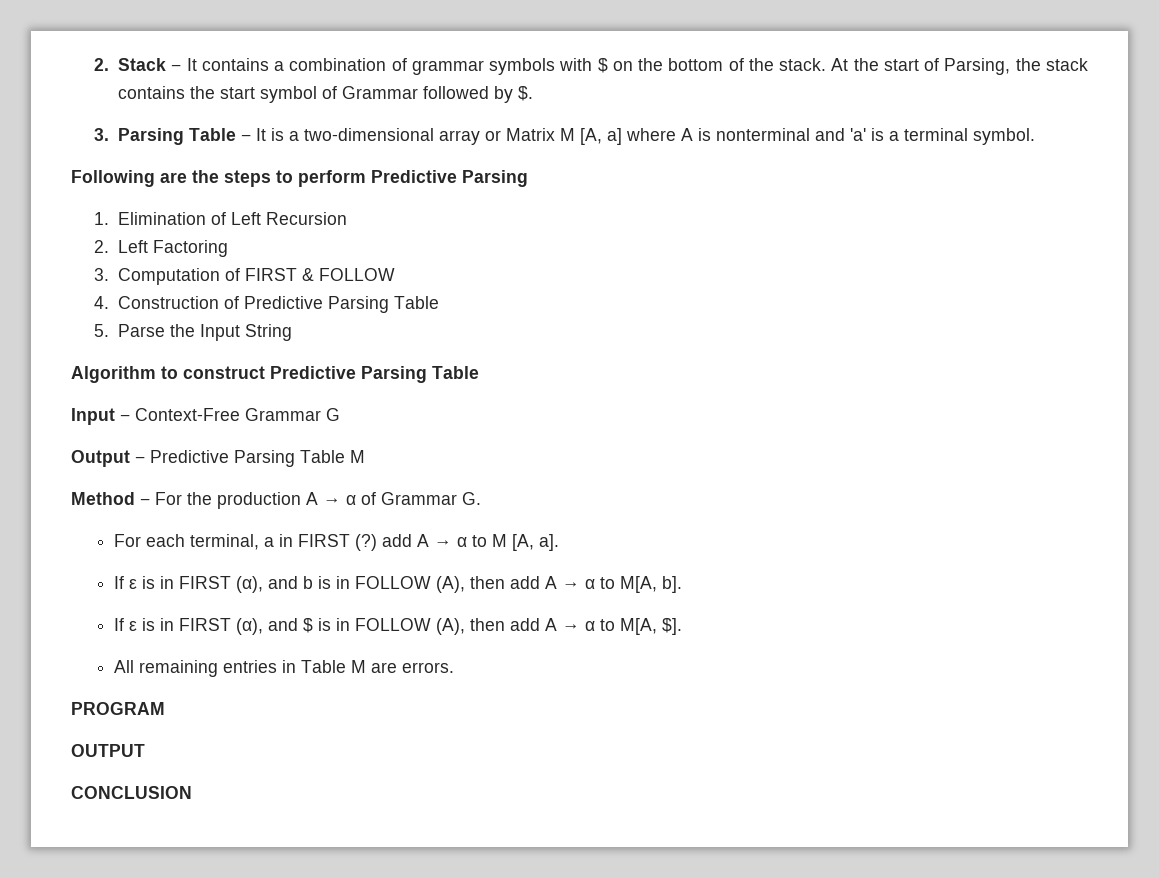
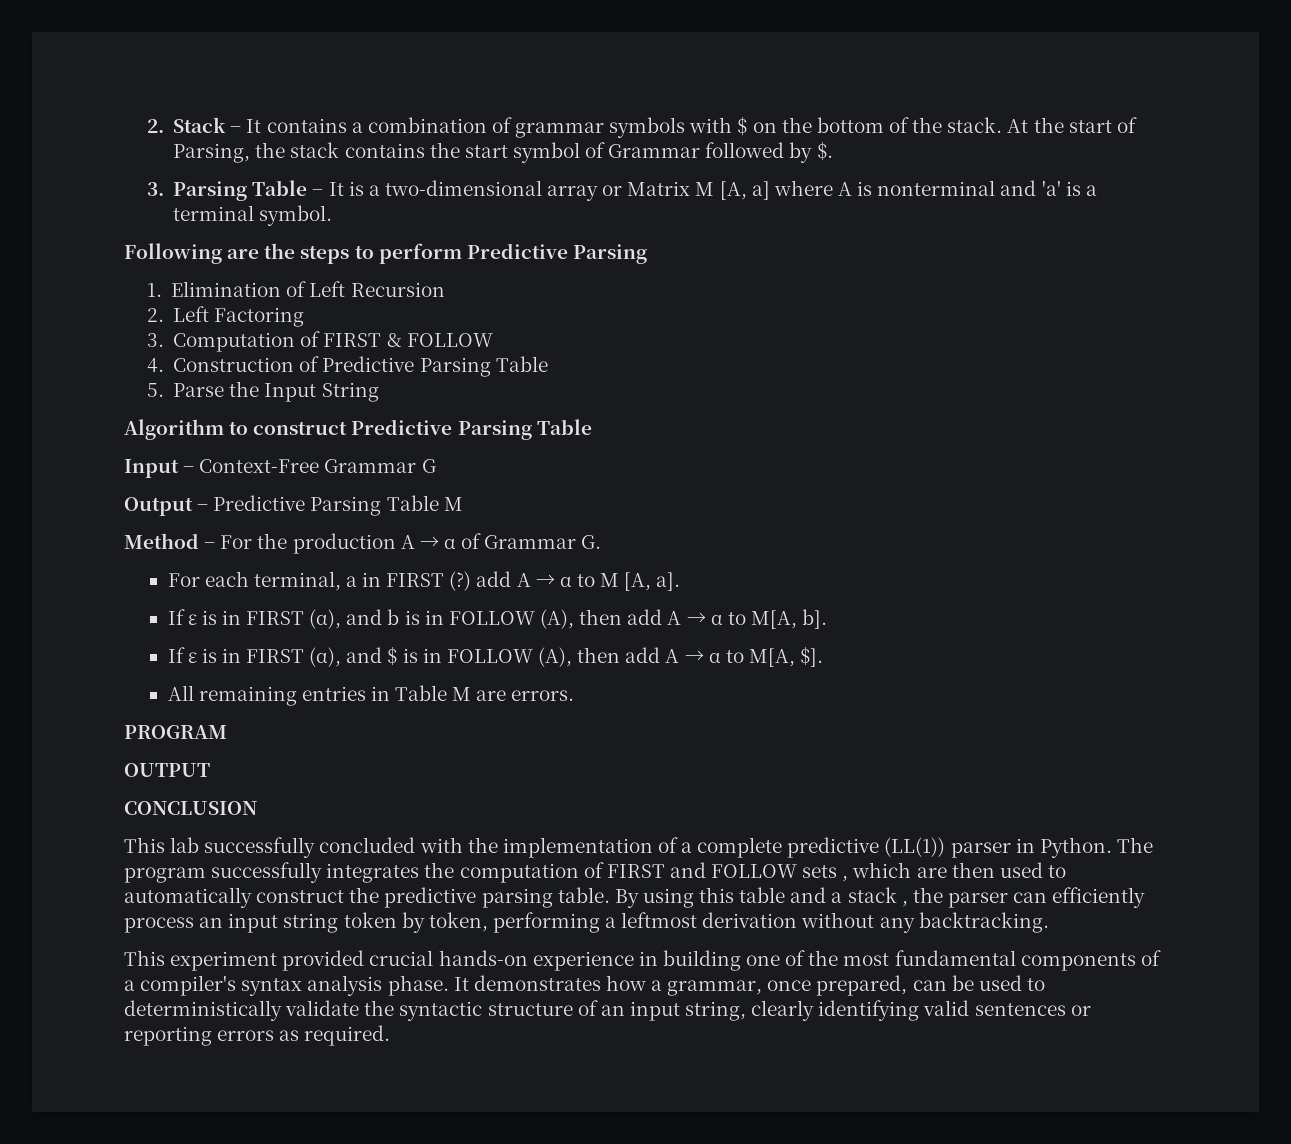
+ This lab successfully concluded with the implementation of a complete predictive (LL(1)) parser in Python. The program successfully integrates the computation of FIRST and FOLLOW sets , which are then used to automatically construct the predictive parsing table. By using this table and a stack , the parser can efficiently process an input string token by token, performing a leftmost derivation without any backtracking.
+ This experiment provided crucial hands-on experience in building one of the most fundamental components of a compiler's syntax analysis phase. It demonstrates how a grammar, once prepared, can be used to deterministically validate the syntactic structure of an input string, clearly identifying valid sentences or reporting errors as required.

